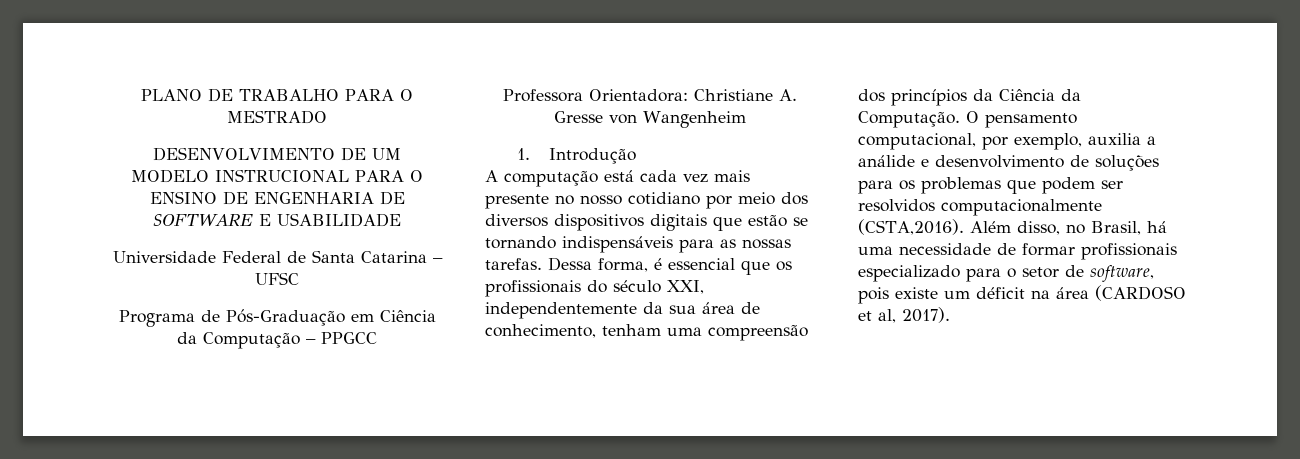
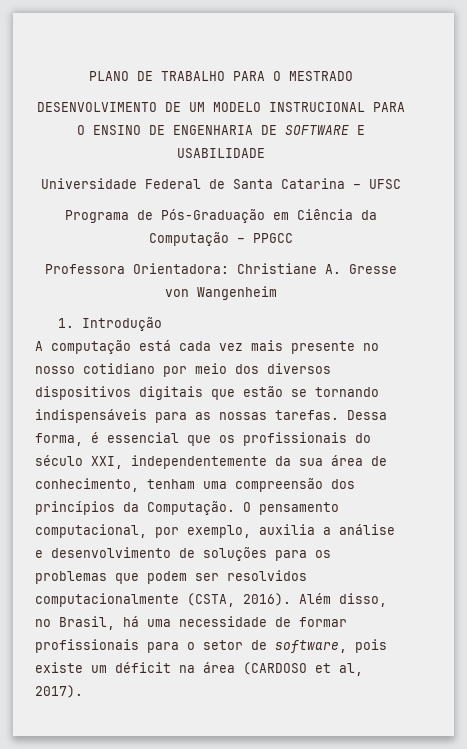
- Dessa forma, é essencial que os profissionais do século XXI, independentemente da sua área de conhecimento, tenham uma compreensão dos princípios da Ciência da Computação.
+ Dessa forma, é essencial que os profissionais do século XXI, independentemente da sua área de conhecimento, tenham uma compreensão dos princípios da Computação.
- O pensamento computacional, por exemplo, auxilia a análide e desenvolvimento de soluções para os problemas que podem ser resolvidos computacionalmente (CSTA,2016).
+ O pensamento computacional, por exemplo, auxilia a análise e desenvolvimento de soluções para os problemas que podem ser resolvidos computacionalmente (CSTA, 2016).
- Além disso, no Brasil, há uma necessidade de formar profissionais especializado para o setor de software, pois existe um déficit na área (CARDOSO et al, 2017).
+ Além disso, no Brasil, há uma necessidade de formar profissionais para o setor de software, pois existe um déficit na área (CARDOSO et al, 2017).

